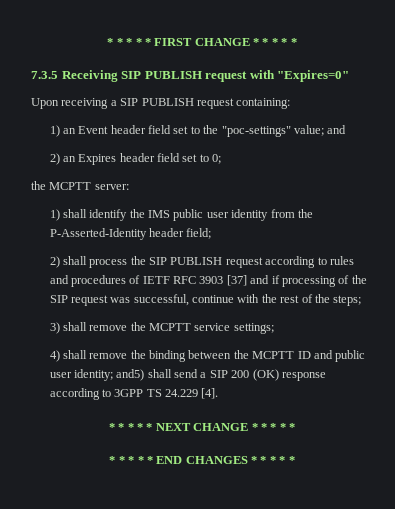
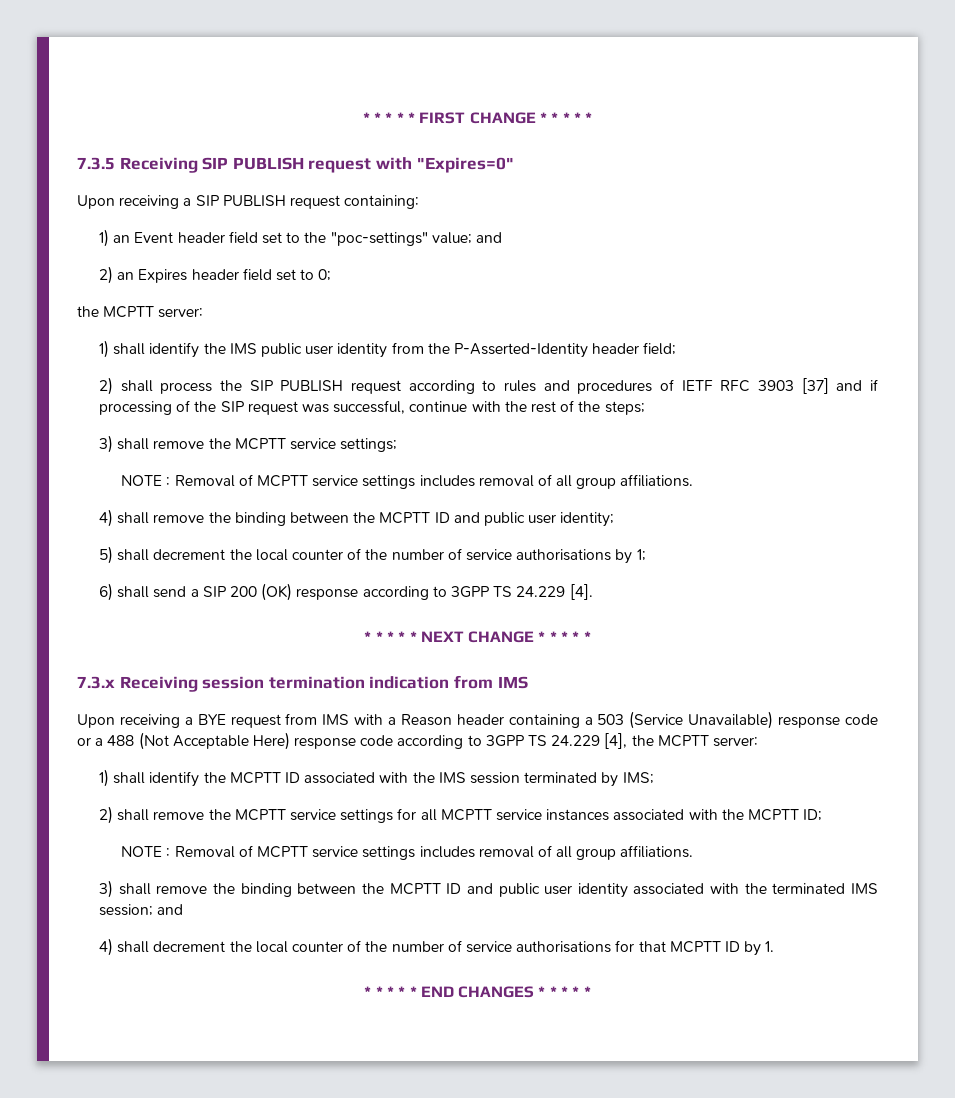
  3) shall remove the MCPTT service settings;
+ NOTE : Removal of MCPTT service settings includes removal of all group affiliations.
- 4) shall remove the binding between the MCPTT ID and public user identity; and5) shall send a SIP 200 (OK) response according to 3GPP TS 24.229 [4].
+ 4) shall remove the binding between the MCPTT ID and public user identity;
+ 5) shall decrement the local counter of the number of service authorisations by 1;
+ 6) shall send a SIP 200 (OK) response according to 3GPP TS 24.229 [4].
+ 7.3.x Receiving session termination indication from IMS
+ Upon receiving a BYE request from IMS with a Reason header containing a 503 (Service Unavailable) response code or a 488 (Not Acceptable Here) response code according to 3GPP TS 24.229 [4], the MCPTT server:
+ 1) shall identify the MCPTT ID associated with the IMS session terminated by IMS;
+ 2) shall remove the MCPTT service settings for all MCPTT service instances associated with the MCPTT ID;
+ NOTE : Removal of MCPTT service settings includes removal of all group affiliations.
+ 3) shall remove the binding between the MCPTT ID and public user identity associated with the terminated IMS session; and
+ 4) shall decrement the local counter of the number of service authorisations for that MCPTT ID by 1.

